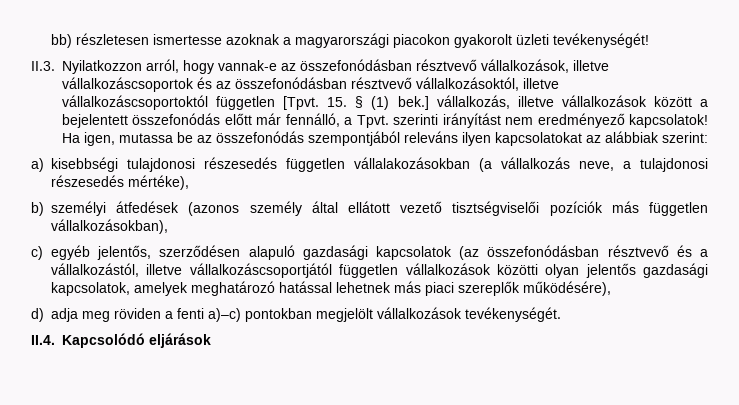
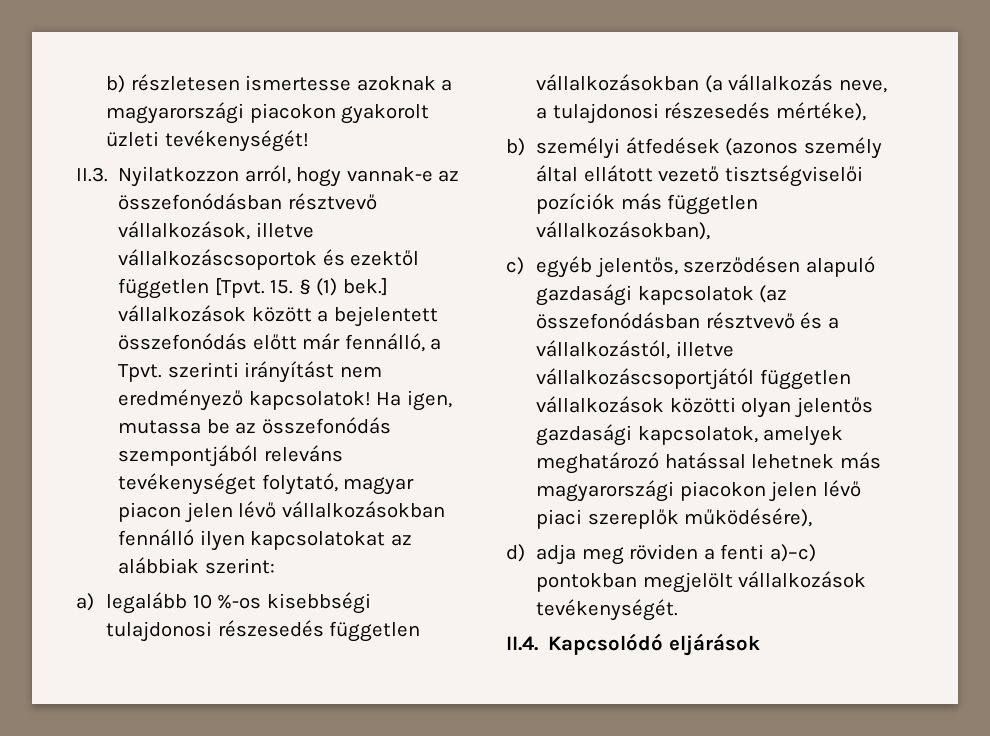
- bb) részletesen ismertesse azoknak a magyarországi piacokon gyakorolt üzleti tevékenységét!
+ b) részletesen ismertesse azoknak a magyarországi piacokon gyakorolt üzleti tevékenységét!
- II.3. Nyilatkozzon arról, hogy vannak-e az összefonódásban résztvevő vállalkozások, illetve vállalkozáscsoportok és az összefonódásban résztvevő vállalkozásoktól, illetve vállalkozáscsoportoktól független [Tpvt.
+ II.3. Nyilatkozzon arról, hogy vannak-e az összefonódásban résztvevő vállalkozások, illetve vállalkozáscsoportok és ezektől független [Tpvt.
- 15. § (1) bek.] vállalkozás, illetve vállalkozások között a bejelentett összefonódás előtt már fennálló, a Tpvt. szerinti irányítást nem eredményező kapcsolatok!
+ 15. § (1) bek.] vállalkozások között a bejelentett összefonódás előtt már fennálló, a Tpvt. szerinti irányítást nem eredményező kapcsolatok!
- Ha igen, mutassa be az összefonódás szempontjából releváns ilyen kapcsolatokat az alábbiak szerint:
+ Ha igen, mutassa be az összefonódás szempontjából releváns tevékenységet folytató, magyar piacon jelen lévő vállalkozásokban fennálló ilyen kapcsolatokat az alábbiak szerint:
- a) kisebbségi tulajdonosi részesedés független vállalakozásokban (a vállalkozás neve, a tulajdonosi részesedés mértéke),
+ a) legalább 10 %-os kisebbségi tulajdonosi részesedés független vállalkozásokban (a vállalkozás neve, a tulajdonosi részesedés mértéke),
- c) egyéb jelentős, szerződésen alapuló gazdasági kapcsolatok (az összefonódásban résztvevő és a vállalkozástól, illetve vállalkozáscsoportjától független vállalkozások közötti olyan jelentős gazdasági kapcsolatok, amelyek meghatározó hatással lehetnek más piaci szereplők működésére),
+ c) egyéb jelentős, szerződésen alapuló gazdasági kapcsolatok (az összefonódásban résztvevő és a vállalkozástól, illetve vállalkozáscsoportjától független vállalkozások közötti olyan jelentős gazdasági kapcsolatok, amelyek meghatározó hatással lehetnek más magyarországi piacokon jelen lévő piaci szereplők működésére),

